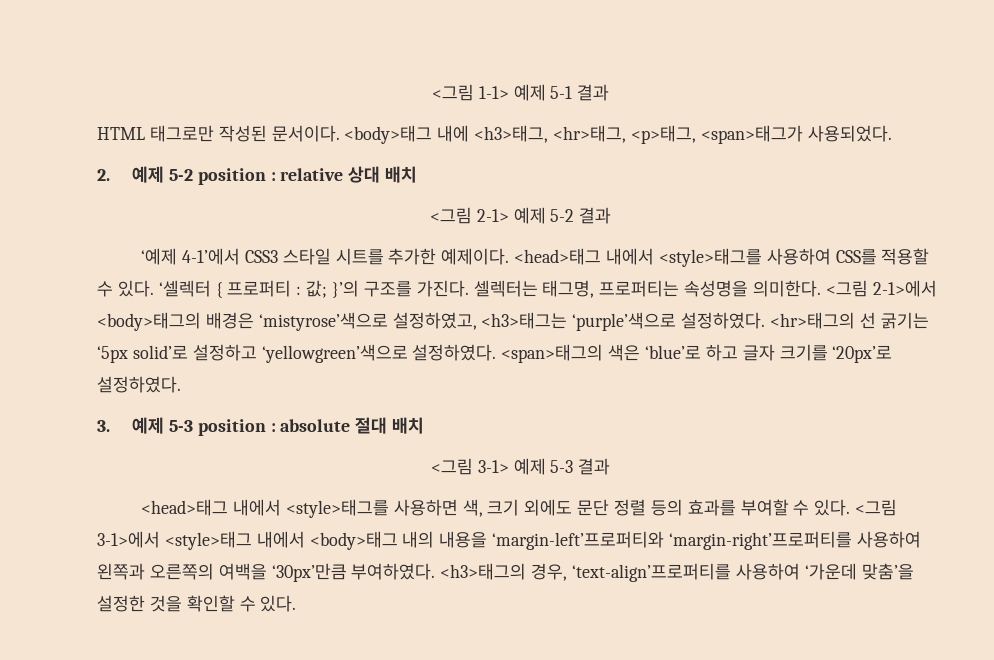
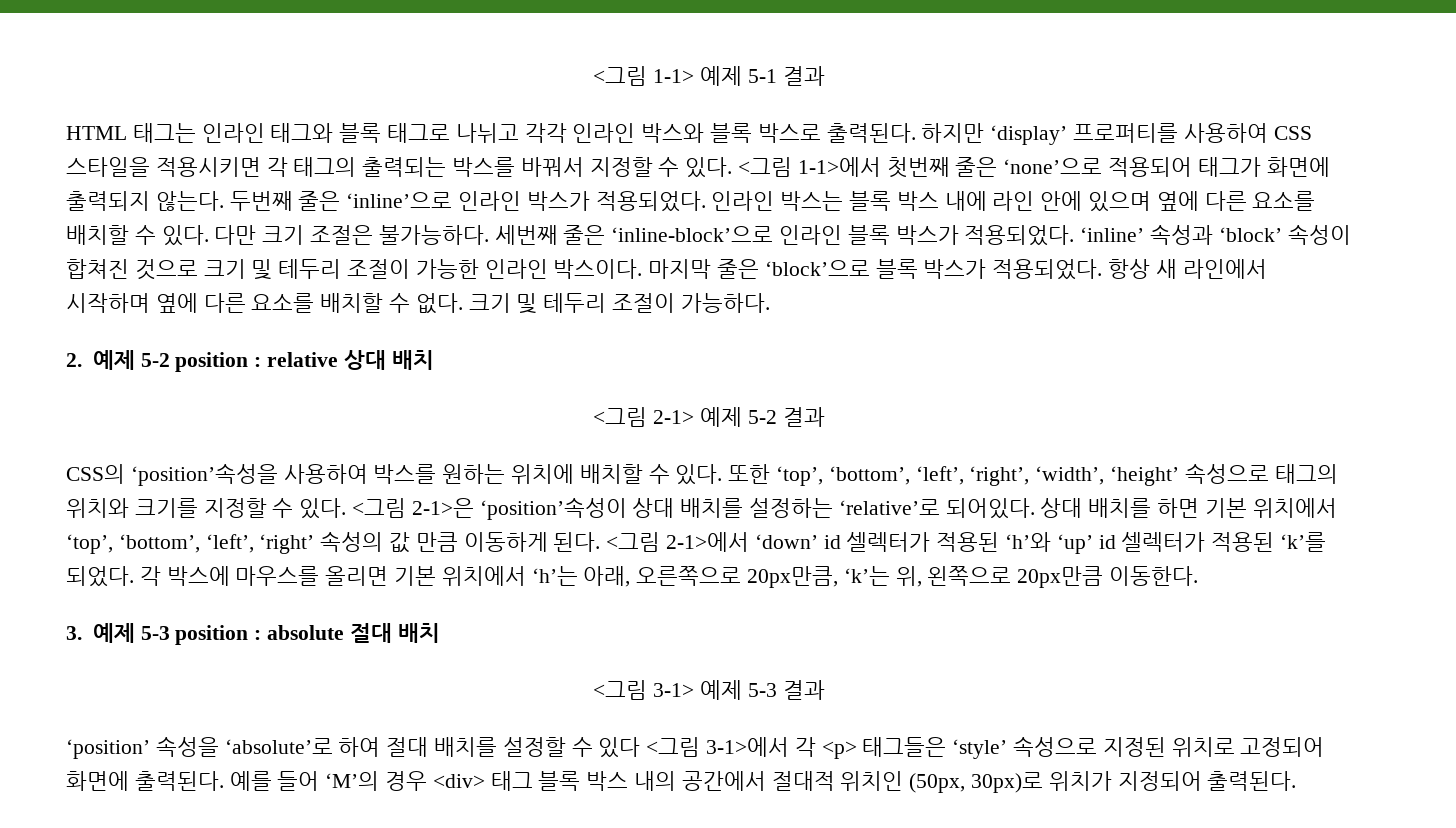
- HTML 태그로만 작성된 문서이다. <body>태그 내에 <h3>태그, <hr>태그, <p>태그, <span>태그가 사용되었다.
+ HTML 태그는 인라인 태그와 블록 태그로 나뉘고 각각 인라인 박스와 블록 박스로 출력된다. 하지만 ‘display’ 프로퍼티를 사용하여 CSS 스타일을 적용시키면 각 태그의 출력되는 박스를 바꿔서 지정할 수 있다. <그림 1-1>에서 첫번째 줄은 ‘none’으로 적용되어 태그가 화면에 출력되지 않는다. 두번째 줄은 ‘inline’으로 인라인 박스가 적용되었다. 인라인 박스는 블록 박스 내에 라인 안에 있으며 옆에 다른 요소를 배치할 수 있다. 다만 크기 조절은 불가능하다. 세번째 줄은 ‘inline-block’으로 인라인 블록 박스가 적용되었다. ‘inline’ 속성과 ‘block’ 속성이 합쳐진 것으로 크기 및 테두리 조절이 가능한 인라인 박스이다. 마지막 줄은 ‘block’으로 블록 박스가 적용되었다. 항상 새 라인에서 시작하며 옆에 다른 요소를 배치할 수 없다. 크기 및 테두리 조절이 가능하다.
- ‘예제 4-1’에서 CSS3 스타일 시트를 추가한 예제이다. <head>태그 내에서 <style>태그를 사용하여 CSS를 적용할 수 있다. ‘셀렉터 { 프로퍼티 : 값; }’의 구조를 가진다. 셀렉터는 태그명, 프로퍼티는 속성명을 의미한다. <그림 2-1>에서 <body>태그의 배경은 ‘mistyrose’색으로 설정하였고, <h3>태그는 ‘purple’색으로 설정하였다. <hr>태그의 선 굵기는 ‘5px solid’로 설정하고 ‘yellowgreen’색으로 설정하였다. <span>태그의 색은 ‘blue’로 하고 글자 크기를 ‘20px’로 설정하였다.
+ CSS의 ‘position’속성을 사용하여 박스를 원하는 위치에 배치할 수 있다. 또한 ‘top’, ‘bottom’, ‘left’, ‘right’, ‘width’, ‘height’ 속성으로 태그의 위치와 크기를 지정할 수 있다. <그림 2-1>은 ‘position’속성이 상대 배치를 설정하는 ‘relative’로 되어있다. 상대 배치를 하면 기본 위치에서 ‘top’, ‘bottom’, ‘left’, ‘right’ 속성의 값 만큼 이동하게 된다. <그림 2-1>에서 ‘down’ id 셀렉터가 적용된 ‘h’와 ‘up’ id 셀렉터가 적용된 ‘k’를 되었다. 각 박스에 마우스를 올리면 기본 위치에서 ‘h’는 아래, 오른쪽으로 20px만큼, ‘k’는 위, 왼쪽으로 20px만큼 이동한다.
- <head>태그 내에서 <style>태그를 사용하면 색, 크기 외에도 문단 정렬 등의 효과를 부여할 수 있다. <그림 3-1>에서 <style>태그 내에서 <body>태그 내의 내용을 ‘margin-left’프로퍼티와 ‘margin-right’프로퍼티를 사용하여 왼쪽과 오른쪽의 여백을 ‘30px’만큼 부여하였다. <h3>태그의 경우, ‘text-align’프로퍼티를 사용하여 ‘가운데 맞춤’을 설정한 것을 확인할 수 있다.
+ ‘position’ 속성을 ‘absolute’로 하여 절대 배치를 설정할 수 있다 <그림 3-1>에서 각 <p> 태그들은 ‘style’ 속성으로 지정된 위치로 고정되어 화면에 출력된다. 예를 들어 ‘M’의 경우 <div> 태그 블록 박스 내의 공간에서 절대적 위치인 (50px, 30px)로 위치가 지정되어 출력된다.

